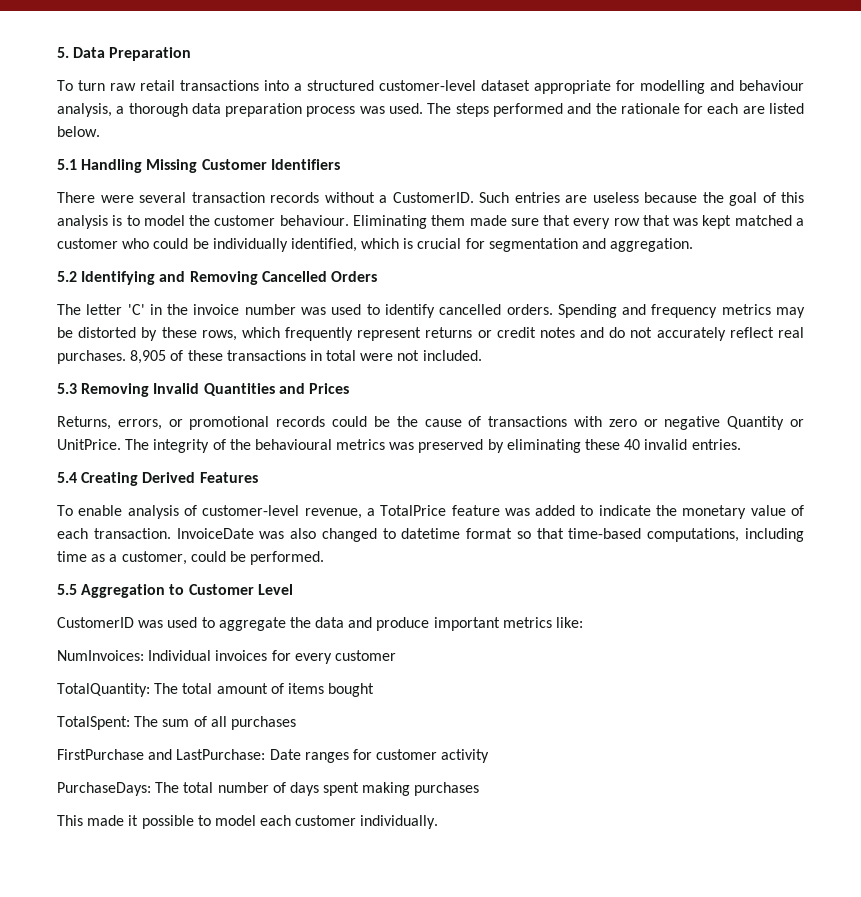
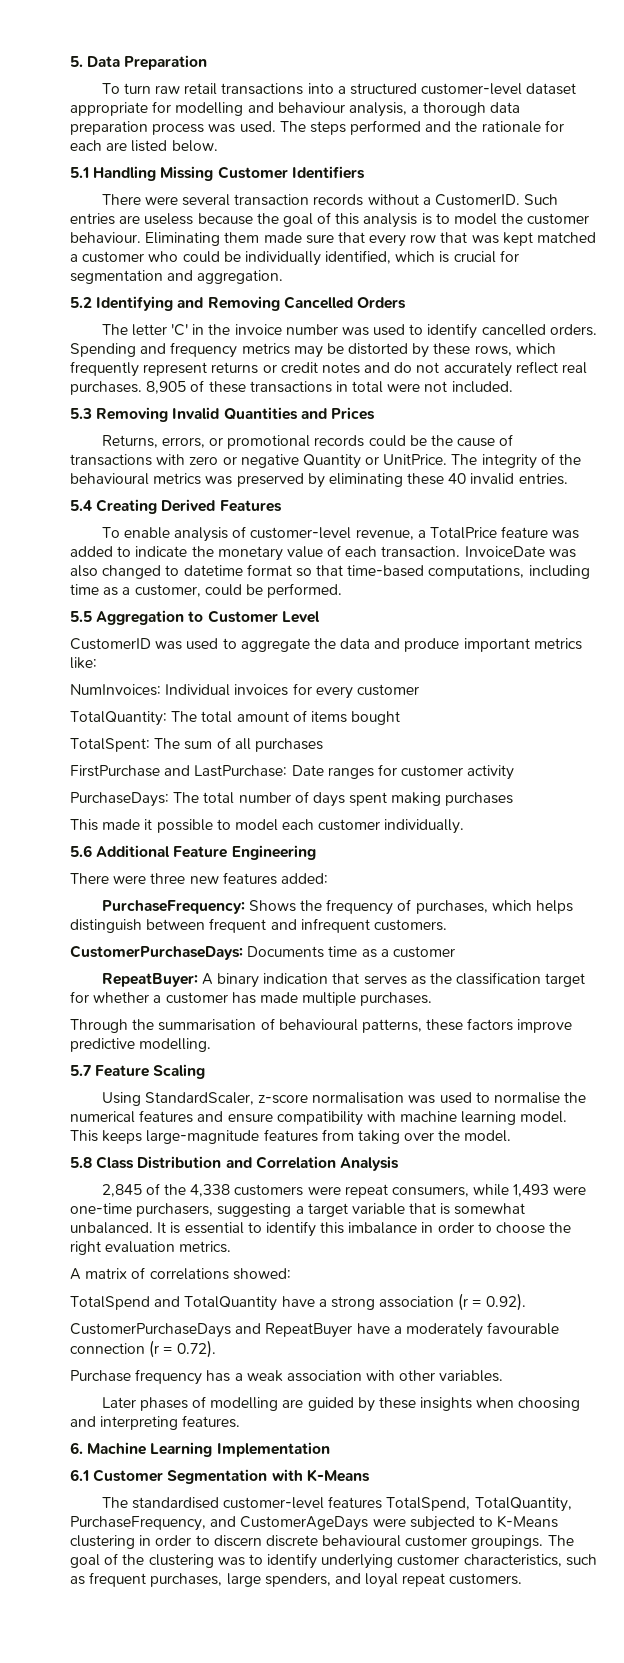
+ 5.6 Additional Feature Engineering
+ There were three new features added:
+ PurchaseFrequency: Shows the frequency of purchases, which helps distinguish between frequent and infrequent customers.
+ CustomerPurchaseDays: Documents time as a customer
+ RepeatBuyer: A binary indication that serves as the classification target for whether a customer has made multiple purchases.
+ Through the summarisation of behavioural patterns, these factors improve predictive modelling.
+ 5.7 Feature Scaling
+ Using StandardScaler, z-score normalisation was used to normalise the numerical features and ensure compatibility with machine learning model. This keeps large-magnitude features from taking over the model.
+ 5.8 Class Distribution and Correlation Analysis
+ 2,845 of the 4,338 customers were repeat consumers, while 1,493 were one-time purchasers, suggesting a target variable that is somewhat unbalanced. It is essential to identify this imbalance in order to choose the right evaluation metrics.
+ A matrix of correlations showed:
+ TotalSpend and TotalQuantity have a strong association (r = 0.92).
+ CustomerPurchaseDays and RepeatBuyer have a moderately favourable connection (r = 0.72).
+ Purchase frequency has a weak association with other variables.
+ Later phases of modelling are guided by these insights when choosing and interpreting features.
+ 6. Machine Learning Implementation
+ 6.1 Customer Segmentation with K-Means
+ The standardised customer-level features TotalSpend, TotalQuantity, PurchaseFrequency, and CustomerAgeDays were subjected to K-Means clustering in order to discern discrete behavioural customer groupings. The goal of the clustering was to identify underlying customer characteristics, such as frequent purchases, large spenders, and loyal repeat customers.

